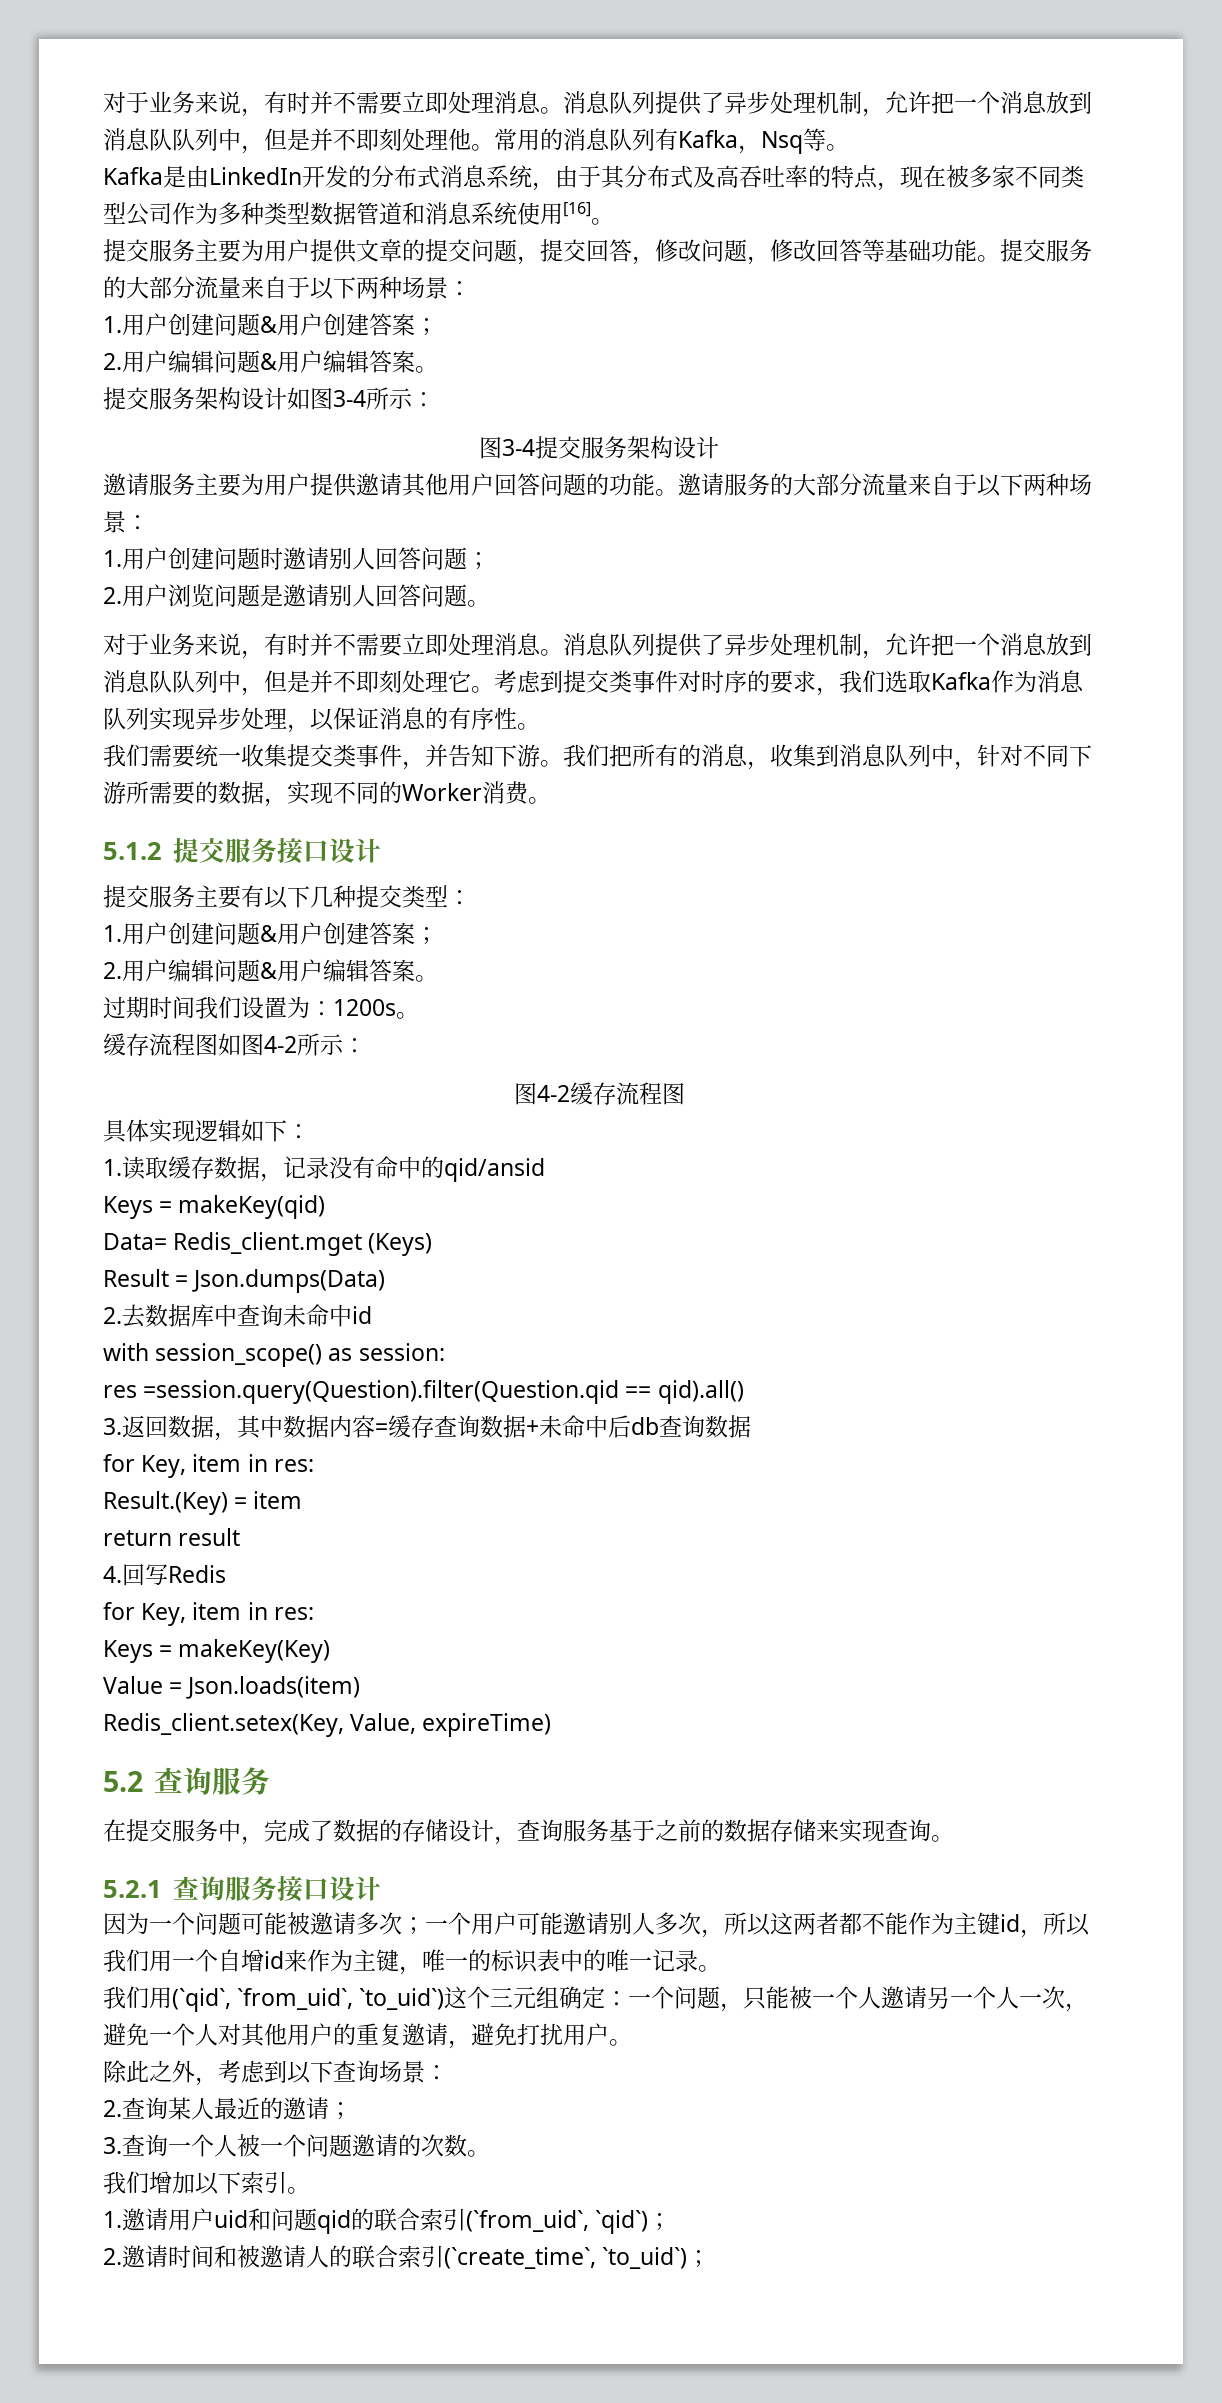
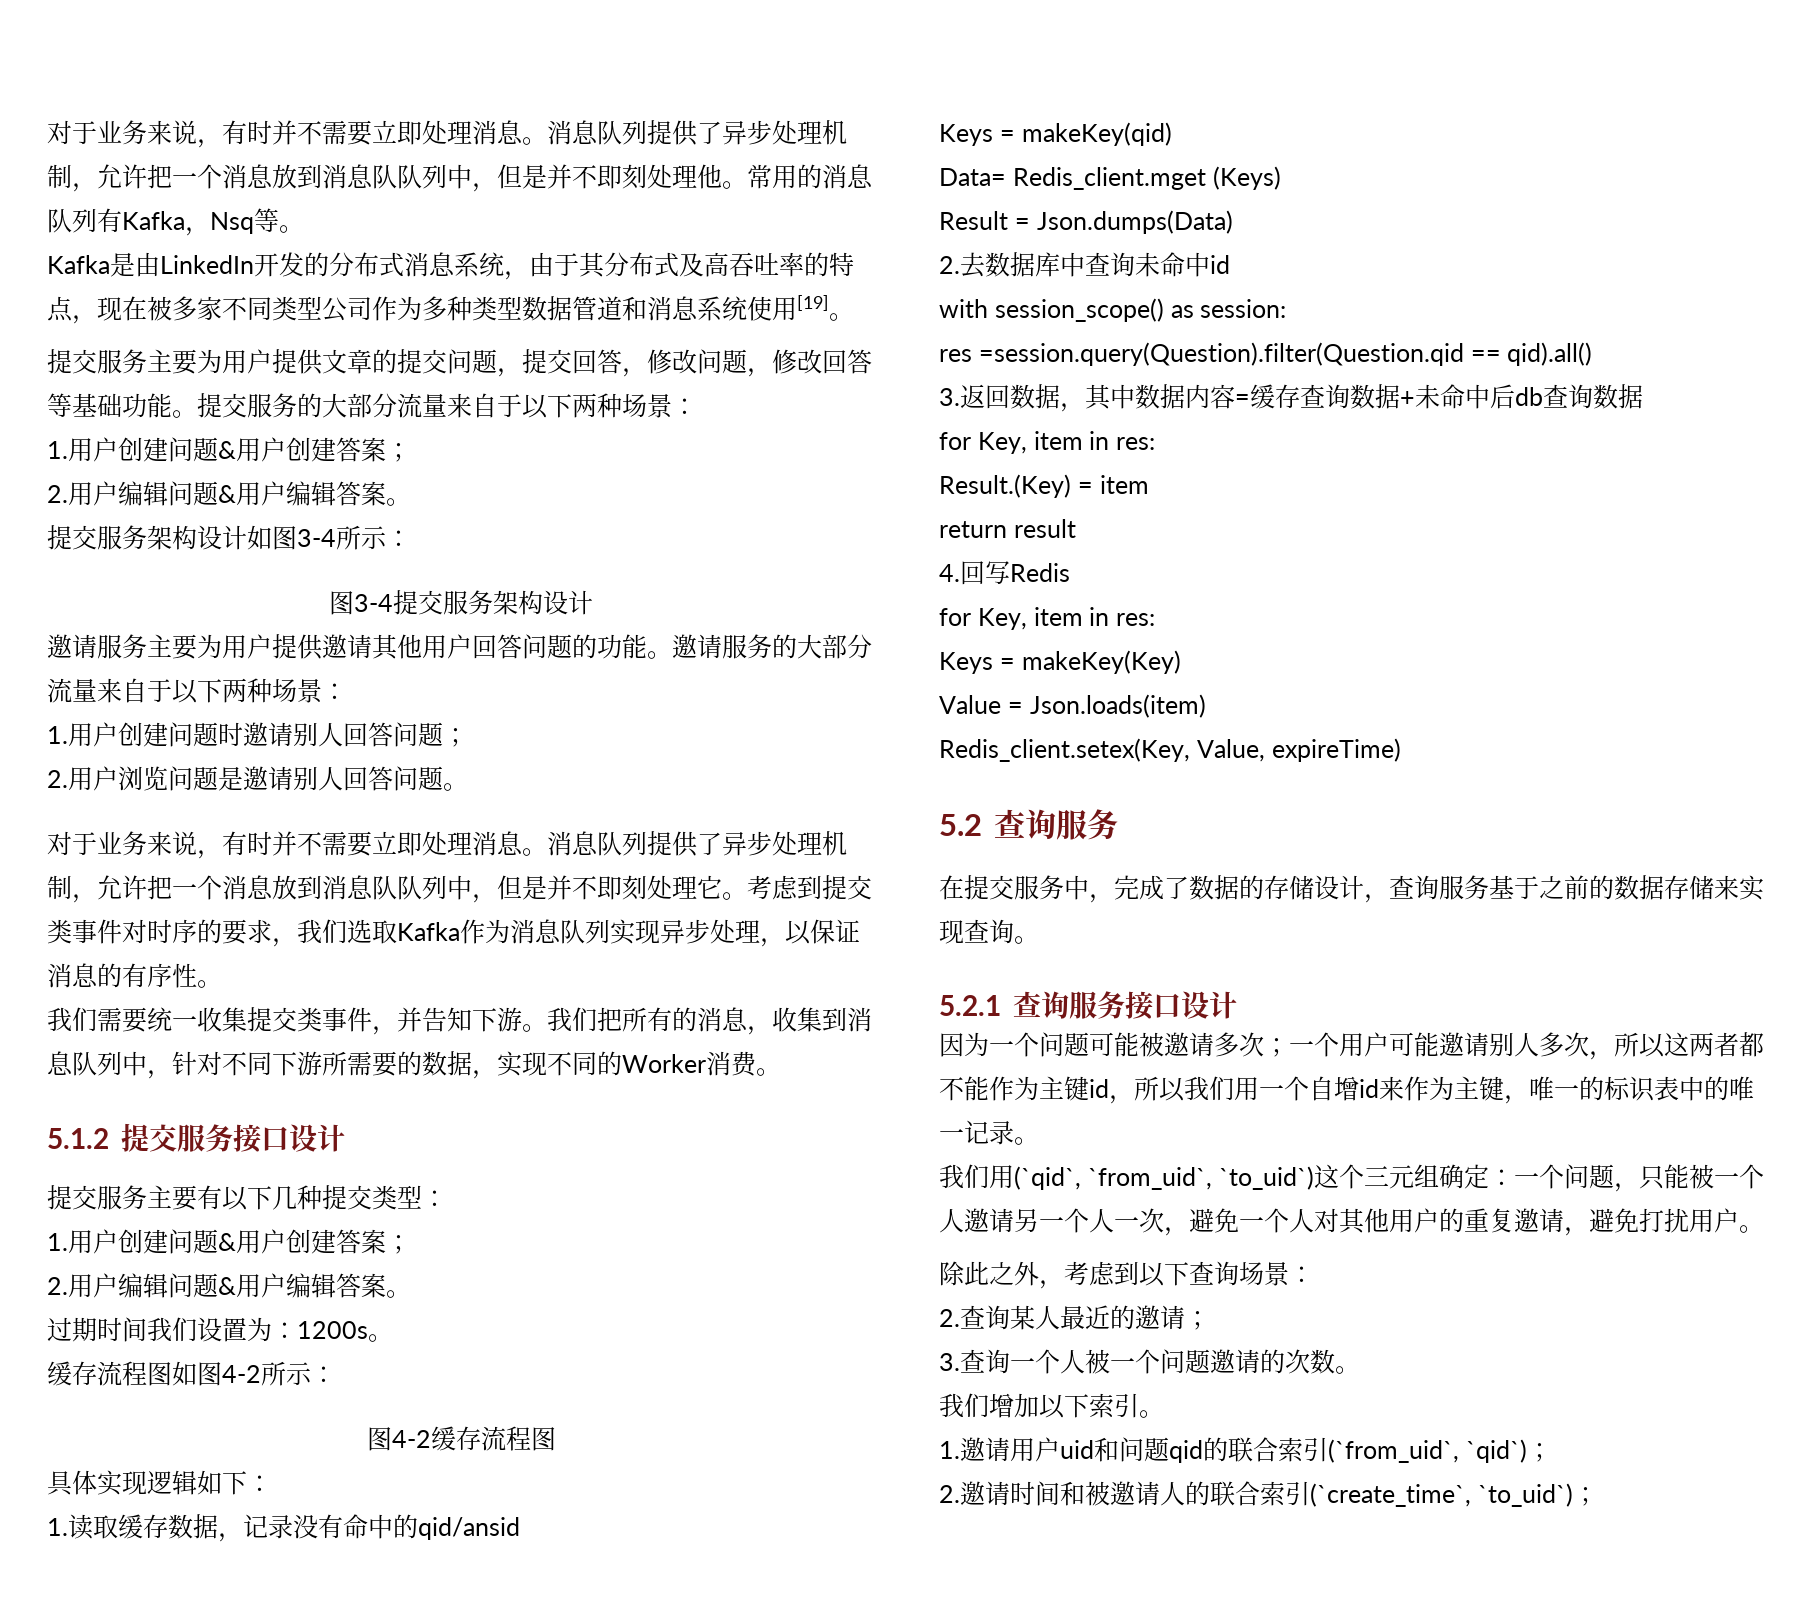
- Kafka是由LinkedIn开发的分布式消息系统，由于其分布式及高吞吐率的特点，现在被多家不同类型公司作为多种类型数据管道和消息系统使用[16]。
+ Kafka是由LinkedIn开发的分布式消息系统，由于其分布式及高吞吐率的特点，现在被多家不同类型公司作为多种类型数据管道和消息系统使用[19]。

